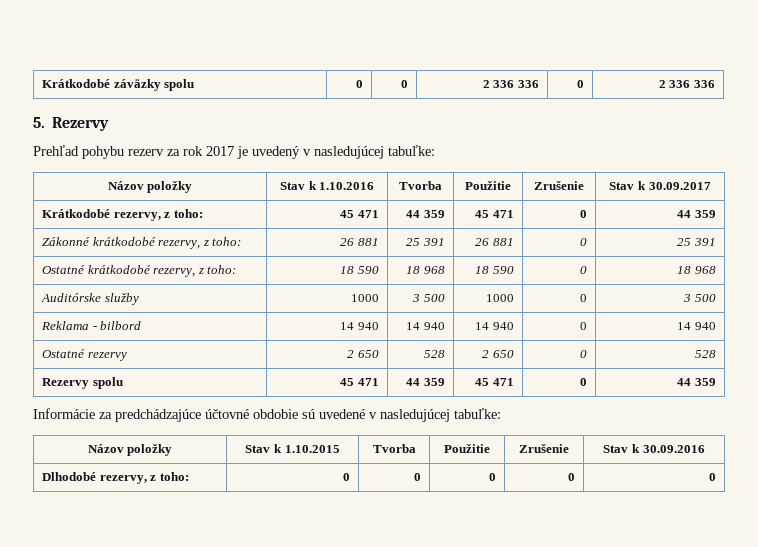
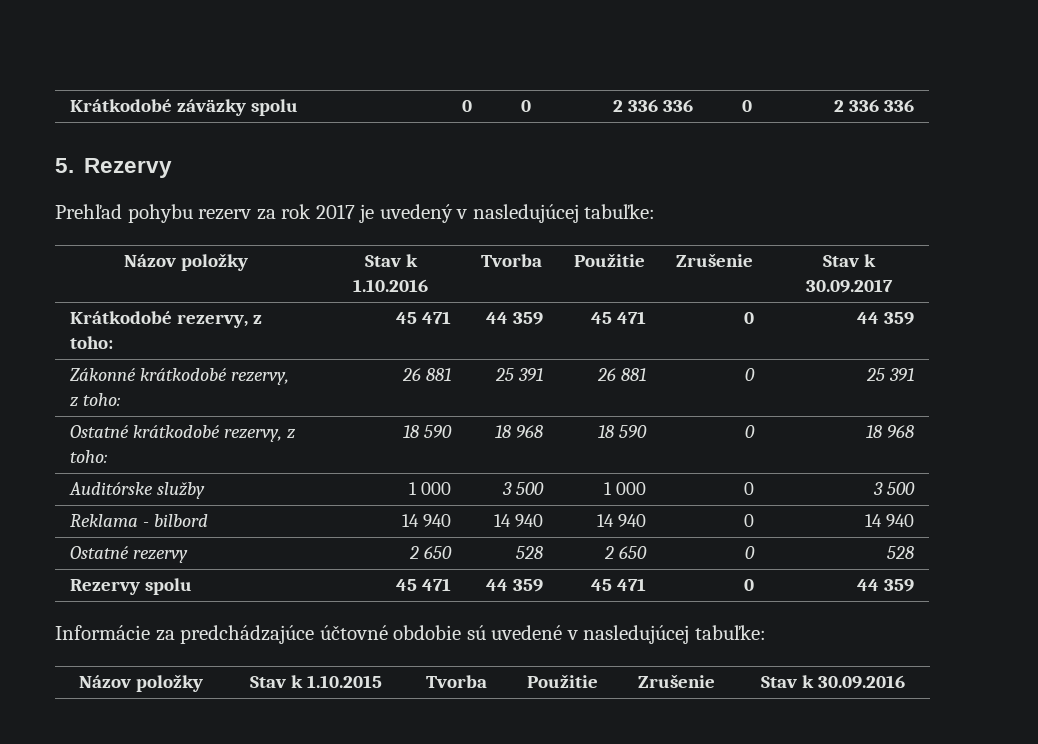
- Auditórske služby | 1000 | 3 500 | 1000 | 0 | 3 500
+ Auditórske služby | 1 000 | 3 500 | 1 000 | 0 | 3 500
- Dlhodobé rezervy, z toho: | 0 | 0 | 0 | 0 | 0

